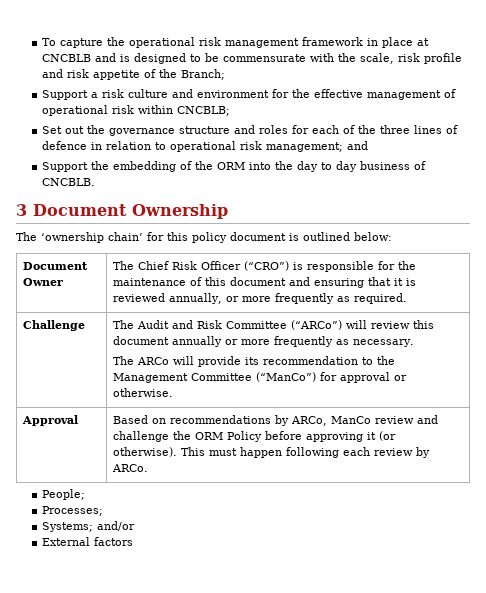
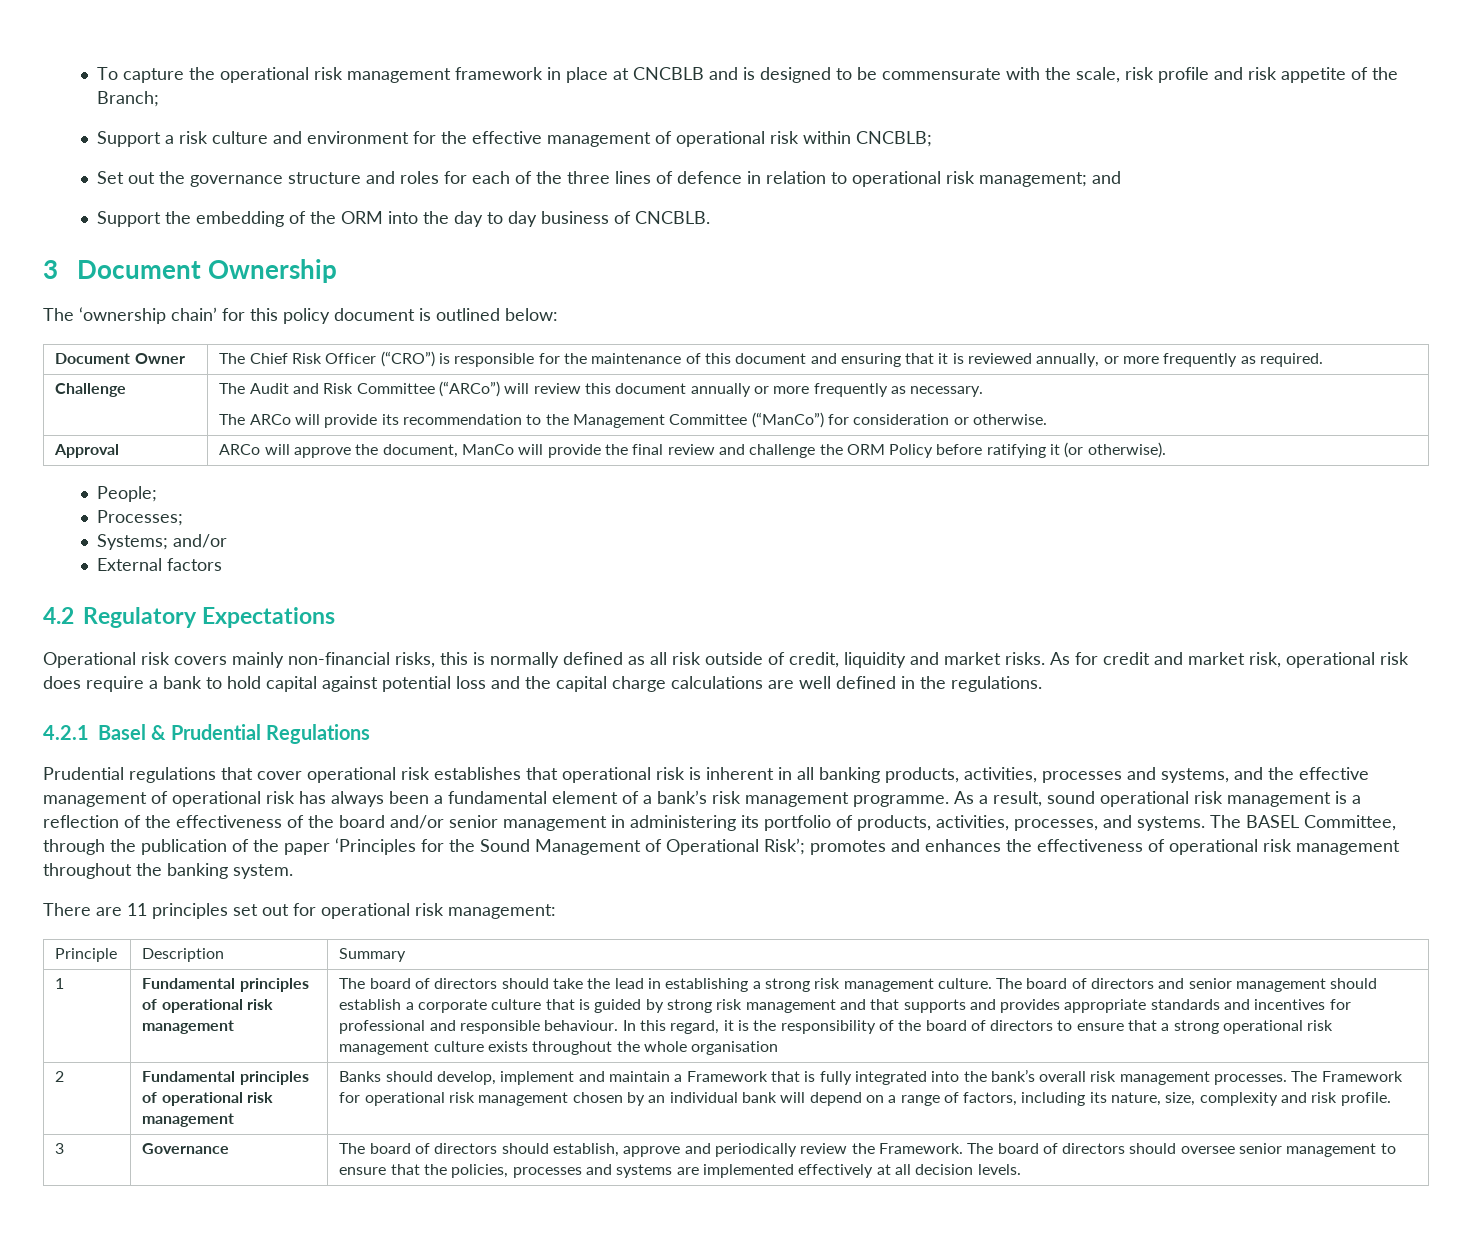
  Challenge | The Audit and Risk Committee (“ARCo”) will review this document annually or more frequently as necessary.
- The ARCo will provide its recommendation to the Management Committee (“ManCo”) for approval or otherwise.
+ The ARCo will provide its recommendation to the Management Committee (“ManCo”) for consideration or otherwise.
- Approval | Based on recommendations by ARCo, ManCo review and challenge the ORM Policy before approving it (or otherwise). This must happen following each review by ARCo.
+ Approval | ARCo will approve the document, ManCo will provide the final review and challenge the ORM Policy before ratifying it (or otherwise).
+ 4.2 Regulatory Expectations
+ Operational risk covers mainly non-financial risks, this is normally defined as all risk outside of credit, liquidity and market risks. As for credit and market risk, operational risk does require a bank to hold capital against potential loss and the capital charge calculations are well defined in the regulations.
+ 4.2.1 Basel & Prudential Regulations
+ Prudential regulations that cover operational risk establishes that operational risk is inherent in all banking products, activities, processes and systems, and the effective management of operational risk has always been a fundamental element of a bank’s risk management programme. As a result, sound operational risk management is a reflection of the effectiveness of the board and/or senior management in administering its portfolio of products, activities, processes, and systems. The BASEL Committee, through the publication of the paper ‘Principles for the Sound Management of Operational Risk’; promotes and enhances the effectiveness of operational risk management throughout the banking system.
+ There are 11 principles set out for operational risk management:
+ Principle | Description | Summary
+ 1 | Fundamental principles of operational risk management | The board of directors should take the lead in establishing a strong risk management culture. The board of directors and senior management should establish a corporate culture that is guided by strong risk management and that supports and provides appropriate standards and incentives for professional and responsible behaviour. In this regard, it is the responsibility of the board of directors to ensure that a strong operational risk management culture exists throughout the whole organisation
+ 2 | Fundamental principles of operational risk management | Banks should develop, implement and maintain a Framework that is fully integrated into the bank’s overall risk management processes. The Framework for operational risk management chosen by an individual bank will depend on a range of factors, including its nature, size, complexity and risk profile.
+ 3 | Governance | The board of directors should establish, approve and periodically review the Framework. The board of directors should oversee senior management to ensure that the policies, processes and systems are implemented effectively at all decision levels.

